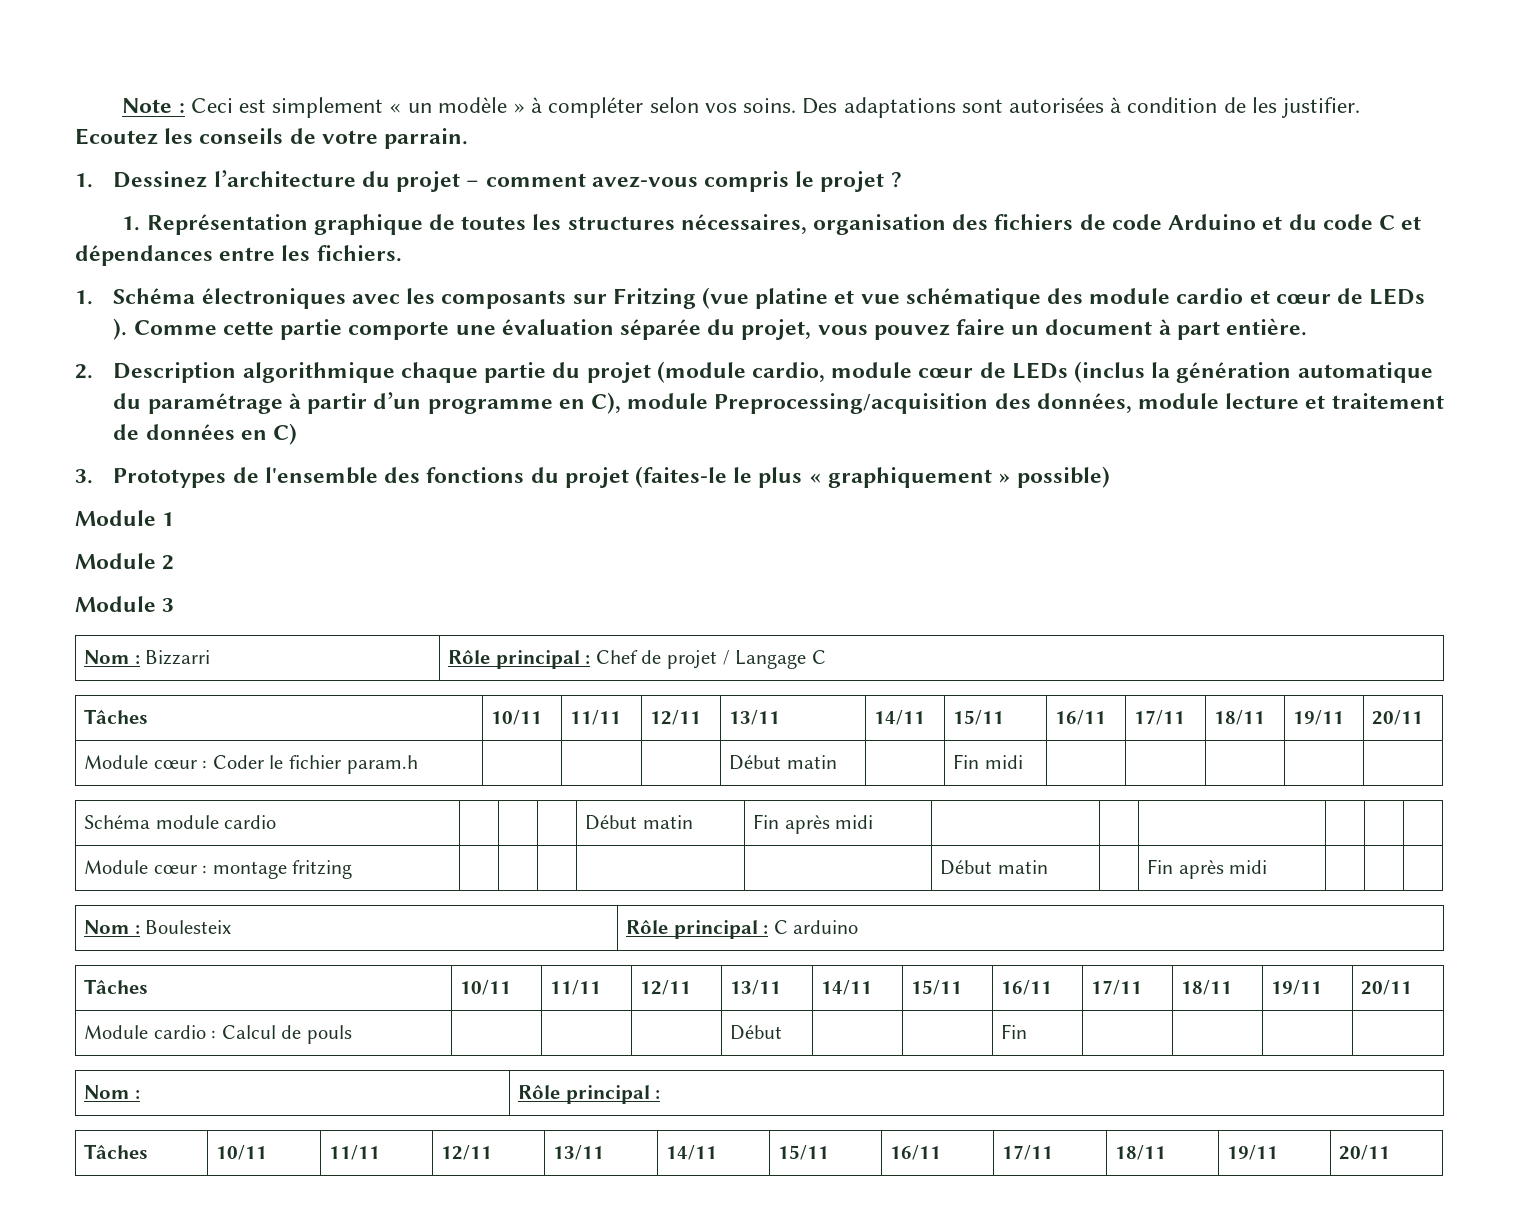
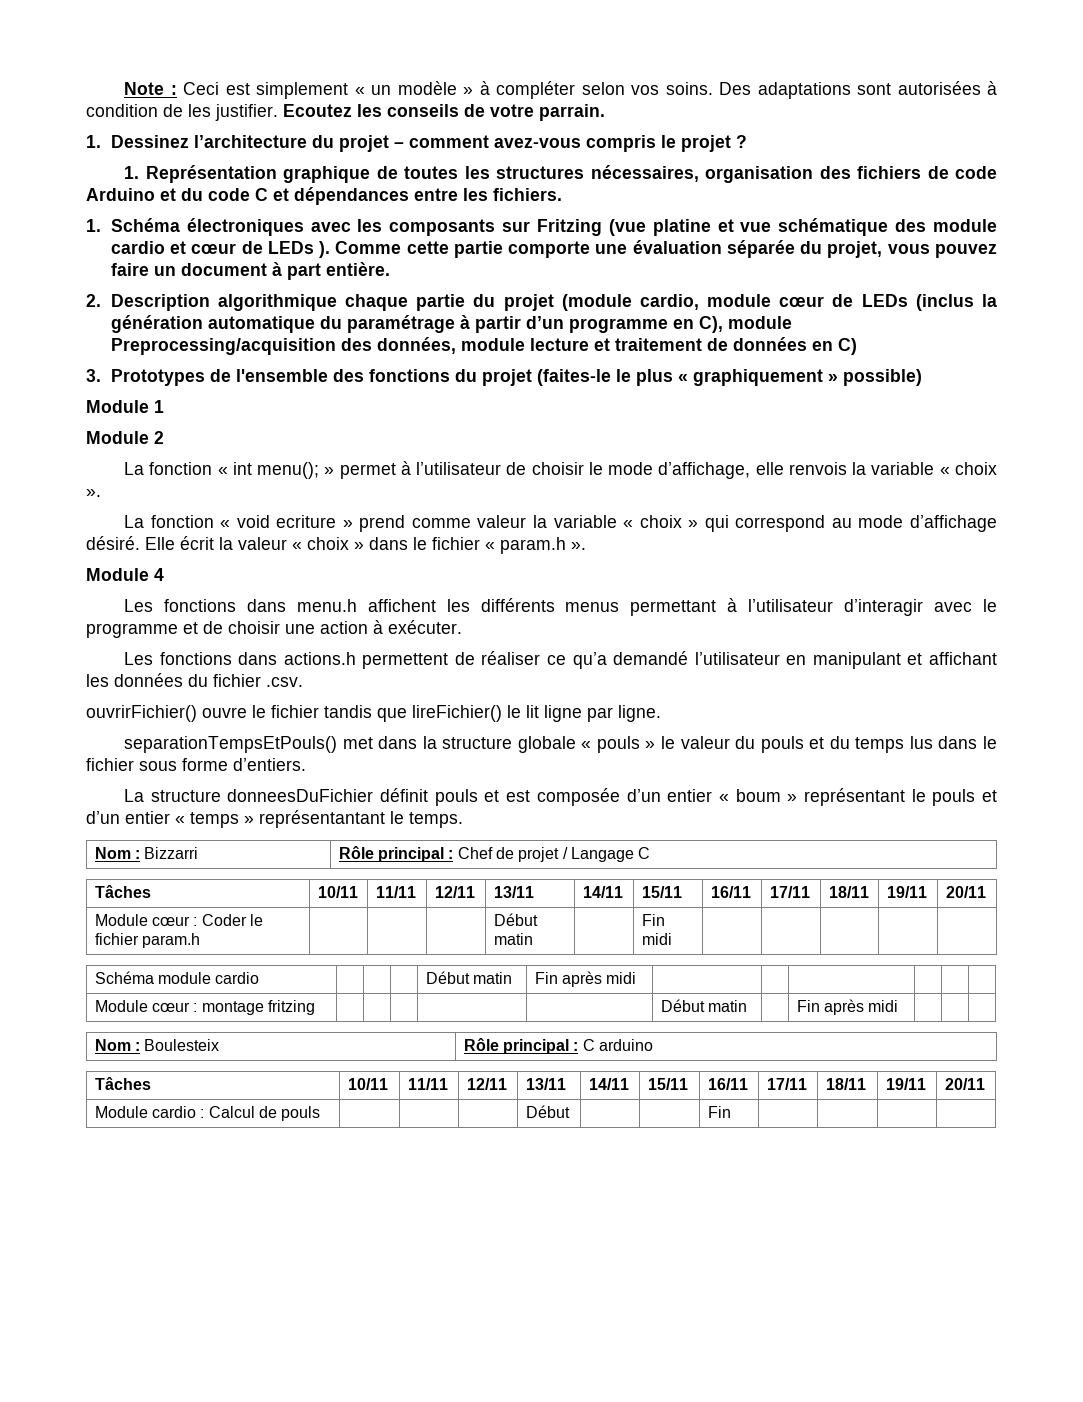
- Module 3
+ La fonction « int menu(); » permet à l’utilisateur de choisir le mode d’affichage, elle renvois la variable « choix ».
+ La fonction « void ecriture » prend comme valeur la variable « choix » qui correspond au mode d’affichage désiré. Elle écrit la valeur « choix » dans le fichier « param.h ».
+ Module 4
+ Les fonctions dans menu.h affichent les différents menus permettant à l’utilisateur d’interagir avec le programme et de choisir une action à exécuter.
+ Les fonctions dans actions.h permettent de réaliser ce qu’a demandé l’utilisateur en manipulant et affichant les données du fichier .csv.
+ ouvrirFichier() ouvre le fichier tandis que lireFichier() le lit ligne par ligne.
+ separationTempsEtPouls() met dans la structure globale « pouls » le valeur du pouls et du temps lus dans le fichier sous forme d’entiers.
+ La structure donneesDuFichier définit pouls et est composée d’un entier « boum » représentant le pouls et d’un entier « temps » représentantant le temps.
- Nom : | Rôle principal :
- Tâches | 10/11 | 11/11 | 12/11 | 13/11 | 14/11 | 15/11 | 16/11 | 17/11 | 18/11 | 19/11 | 20/11

